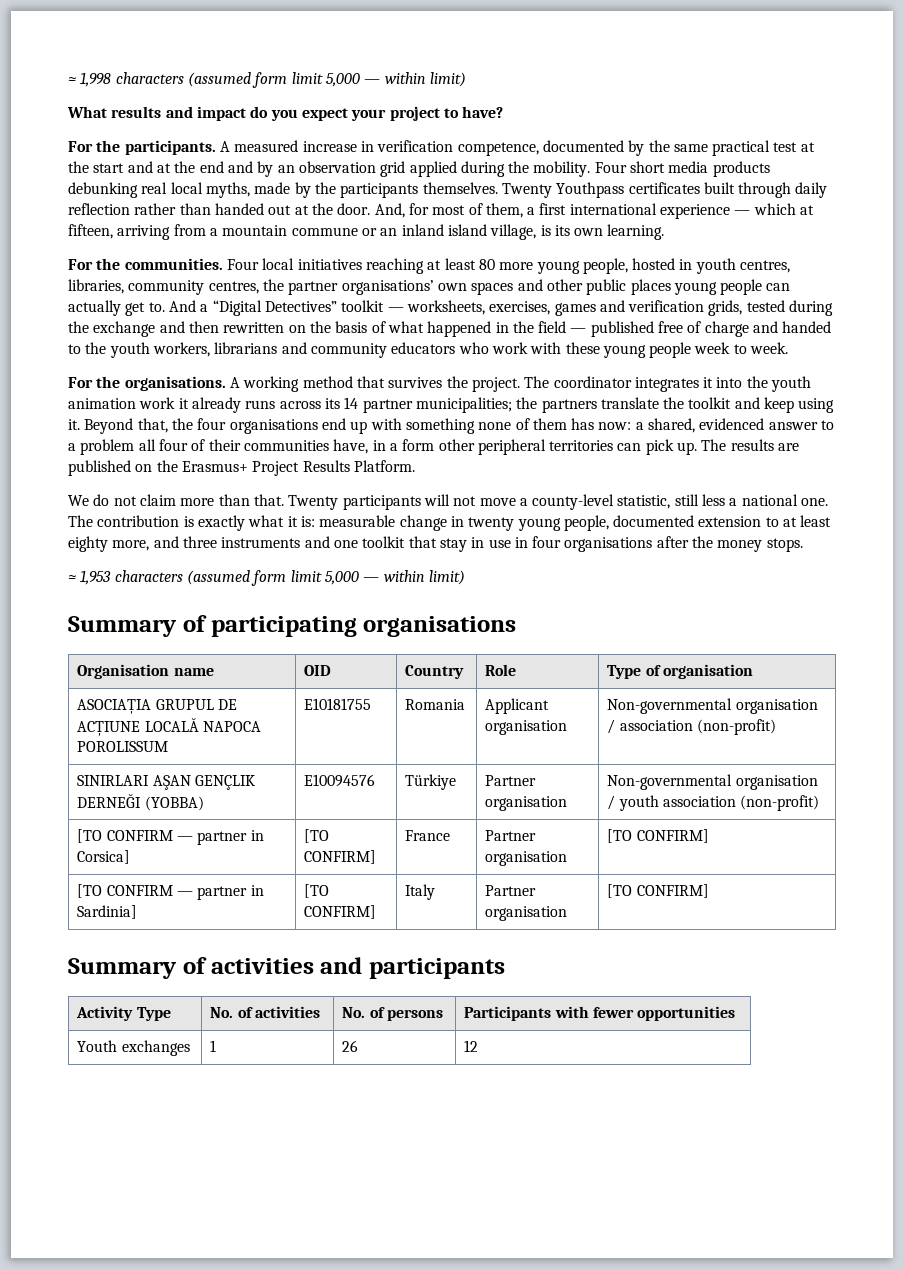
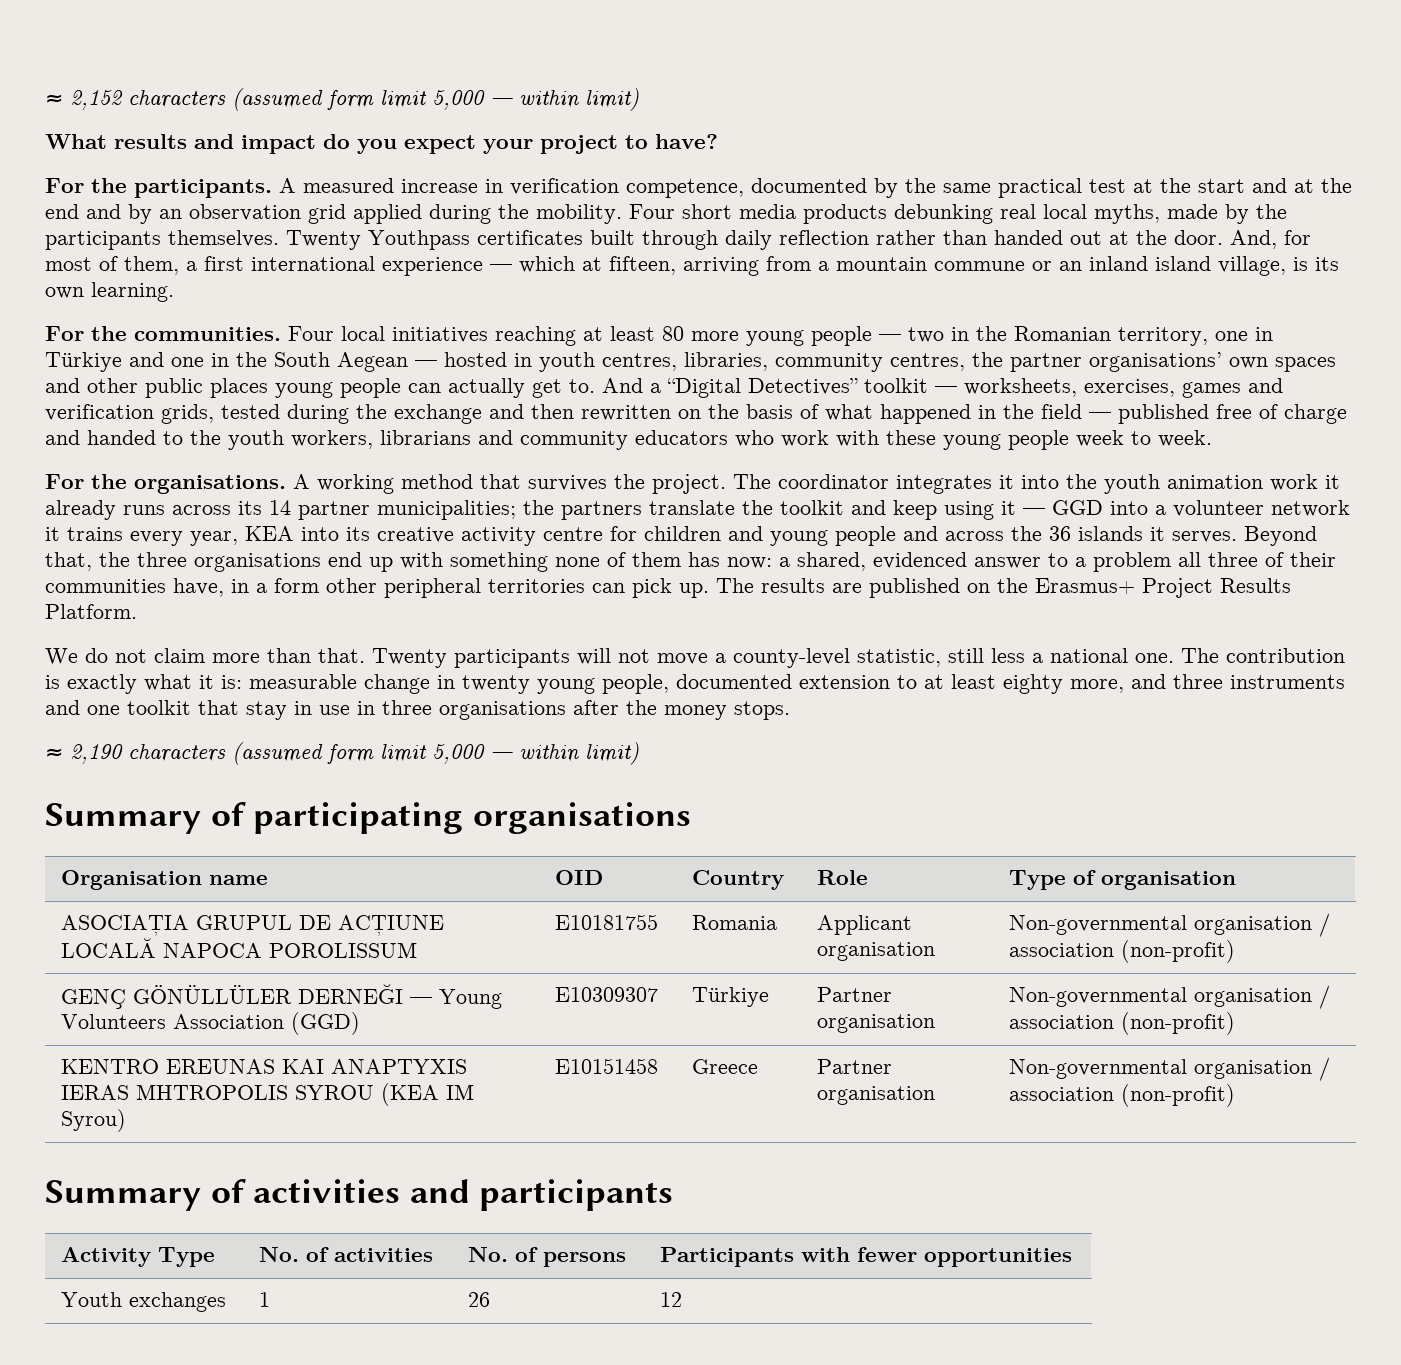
- ≈ 1,998 characters (assumed form limit 5,000 — within limit)
+ ≈ 2,152 characters (assumed form limit 5,000 — within limit)
- Four local initiatives reaching at least 80 more young people, hosted in youth centres, libraries, community centres, the partner organisations’ own spaces and other public places young people can actually get to.
+ Four local initiatives reaching at least 80 more young people — two in the Romanian territory, one in Türkiye and one in the South Aegean — hosted in youth centres, libraries, community centres, the partner organisations’ own spaces and other public places young people can actually get to.
- The coordinator integrates it into the youth animation work it already runs across its 14 partner municipalities; the partners translate the toolkit and keep using it.
+ The coordinator integrates it into the youth animation work it already runs across its 14 partner municipalities; the partners translate the toolkit and keep using it — GGD into a volunteer network it trains every year, KEA into its creative activity centre for children and young people and across the 36 islands it serves.
- Beyond that, the four organisations end up with something none of them has now: a shared, evidenced answer to a problem all four of their communities have, in a form other peripheral territories can pick up.
+ Beyond that, the three organisations end up with something none of them has now: a shared, evidenced answer to a problem all three of their communities have, in a form other peripheral territories can pick up.
- The contribution is exactly what it is: measurable change in twenty young people, documented extension to at least eighty more, and three instruments and one toolkit that stay in use in four organisations after the money stops.
+ The contribution is exactly what it is: measurable change in twenty young people, documented extension to at least eighty more, and three instruments and one toolkit that stay in use in three organisations after the money stops.
- ≈ 1,953 characters (assumed form limit 5,000 — within limit)
+ ≈ 2,190 characters (assumed form limit 5,000 — within limit)
- SINIRLARI AŞAN GENÇLIK DERNEĞI (YOBBA) | E10094576 | Türkiye | Partner organisation | Non-governmental organisation / youth association (non-profit)
- [TO CONFIRM — partner in Corsica] | [TO CONFIRM] | France | Partner organisation | [TO CONFIRM]
- [TO CONFIRM — partner in Sardinia] | [TO CONFIRM] | Italy | Partner organisation | [TO CONFIRM]
+ GENÇ GÖNÜLLÜLER DERNEĞI — Young Volunteers Association (GGD) | E10309307 | Türkiye | Partner organisation | Non-governmental organisation / association (non-profit)
+ KENTRO EREUNAS KAI ANAPTYXIS IERAS MHTROPOLIS SYROU (KEA IM Syrou) | E10151458 | Greece | Partner organisation | Non-governmental organisation / association (non-profit)

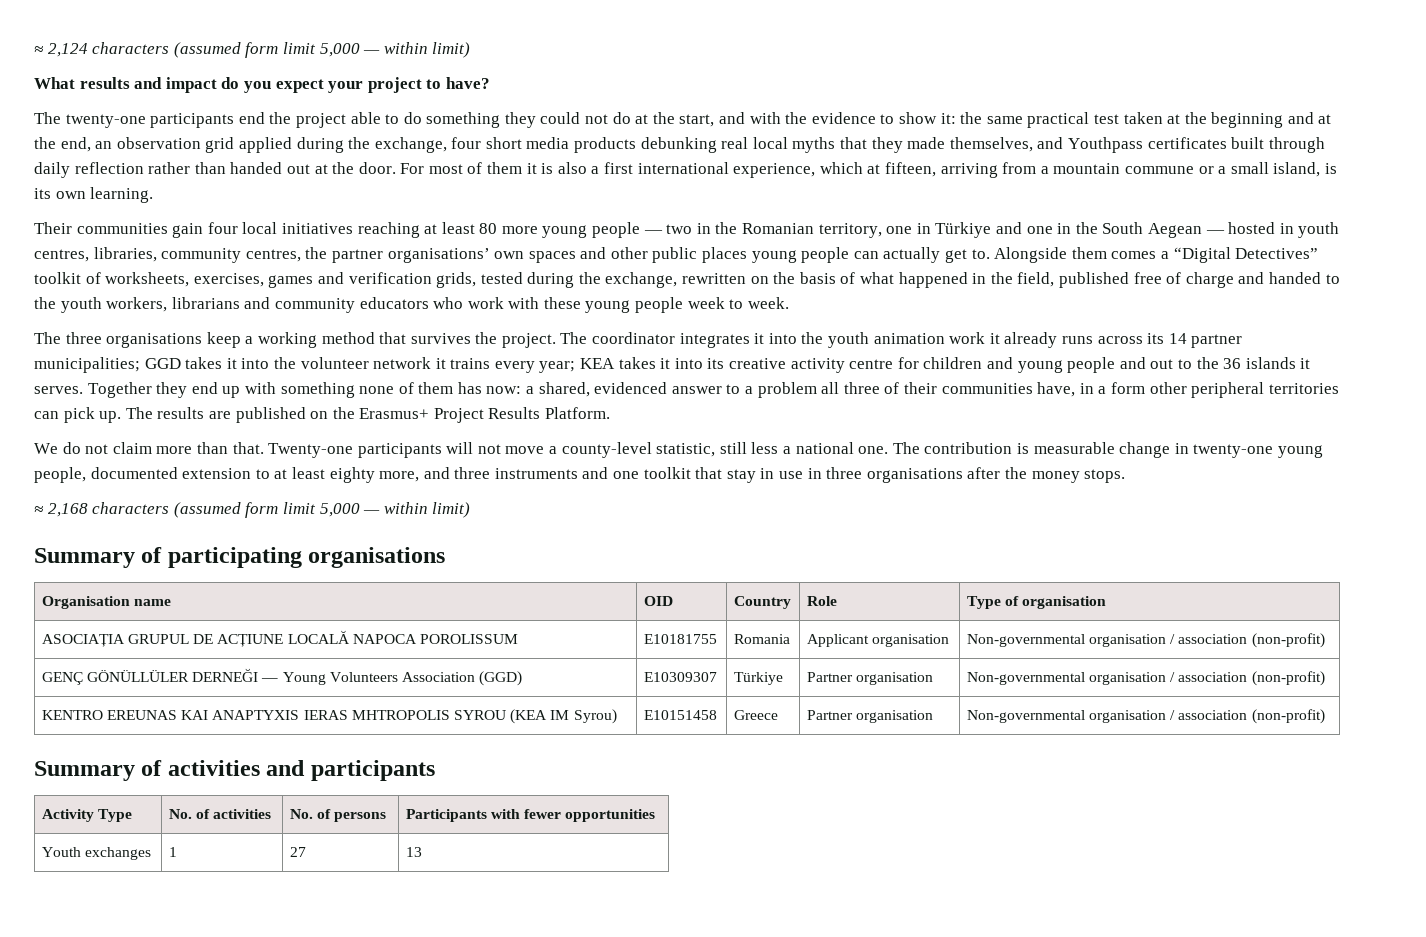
- ≈ 2,152 characters (assumed form limit 5,000 — within limit)
+ ≈ 2,124 characters (assumed form limit 5,000 — within limit)
- For the participants. A measured increase in verification competence, documented by the same practical test at the start and at the end and by an observation grid applied during the mobility. Four short media products debunking real local myths, made by the participants themselves. Twenty Youthpass certificates built through daily reflection rather than handed out at the door.
+ The twenty-one participants end the project able to do something they could not do at the start, and with the evidence to show it: the same practical test taken at the beginning and at the end, an observation grid applied during the exchange, four short media products debunking real local myths that they made themselves, and Youthpass certificates built through daily reflection rather than handed out at the door.
- And, for most of them, a first international experience — which at fifteen, arriving from a mountain commune or an inland island village, is its own learning.
+ For most of them it is also a first international experience, which at fifteen, arriving from a mountain commune or a small island, is its own learning.
- For the communities. Four local initiatives reaching at least 80 more young people — two in the Romanian territory, one in Türkiye and one in the South Aegean — hosted in youth centres, libraries, community centres, the partner organisations’ own spaces and other public places young people can actually get to.
+ Their communities gain four local initiatives reaching at least 80 more young people — two in the Romanian territory, one in Türkiye and one in the South Aegean — hosted in youth centres, libraries, community centres, the partner organisations’ own spaces and other public places young people can actually get to.
- And a “Digital Detectives” toolkit — worksheets, exercises, games and verification grids, tested during the exchange and then rewritten on the basis of what happened in the field — published free of charge and handed to the youth workers, librarians and community educators who work with these young people week to week.
+ Alongside them comes a “Digital Detectives” toolkit of worksheets, exercises, games and verification grids, tested during the exchange, rewritten on the basis of what happened in the field, published free of charge and handed to the youth workers, librarians and community educators who work with these young people week to week.
- For the organisations. A working method that survives the project.
+ The three organisations keep a working method that survives the project.
- The coordinator integrates it into the youth animation work it already runs across its 14 partner municipalities; the partners translate the toolkit and keep using it — GGD into a volunteer network it trains every year, KEA into its creative activity centre for children and young people and across the 36 islands it serves.
+ The coordinator integrates it into the youth animation work it already runs across its 14 partner municipalities; GGD takes it into the volunteer network it trains every year; KEA takes it into its creative activity centre for children and young people and out to the 36 islands it serves.
- Beyond that, the three organisations end up with something none of them has now: a shared, evidenced answer to a problem all three of their communities have, in a form other peripheral territories can pick up.
+ Together they end up with something none of them has now: a shared, evidenced answer to a problem all three of their communities have, in a form other peripheral territories can pick up.
- Twenty participants will not move a county-level statistic, still less a national one.
+ Twenty-one participants will not move a county-level statistic, still less a national one.
- The contribution is exactly what it is: measurable change in twenty young people, documented extension to at least eighty more, and three instruments and one toolkit that stay in use in three organisations after the money stops.
+ The contribution is measurable change in twenty-one young people, documented extension to at least eighty more, and three instruments and one toolkit that stay in use in three organisations after the money stops.
- ≈ 2,190 characters (assumed form limit 5,000 — within limit)
+ ≈ 2,168 characters (assumed form limit 5,000 — within limit)
- Youth exchanges | 1 | 26 | 12
+ Youth exchanges | 1 | 27 | 13

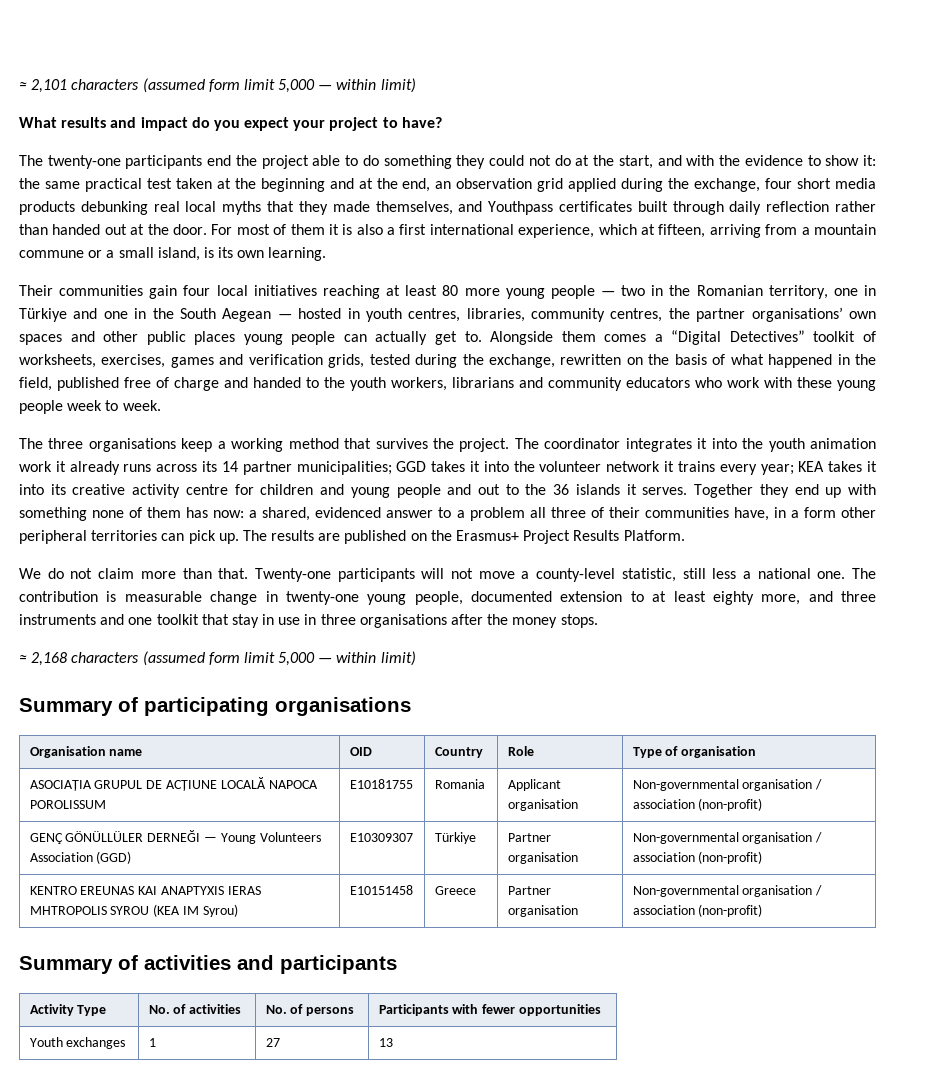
- ≈ 2,124 characters (assumed form limit 5,000 — within limit)
+ ≈ 2,101 characters (assumed form limit 5,000 — within limit)

